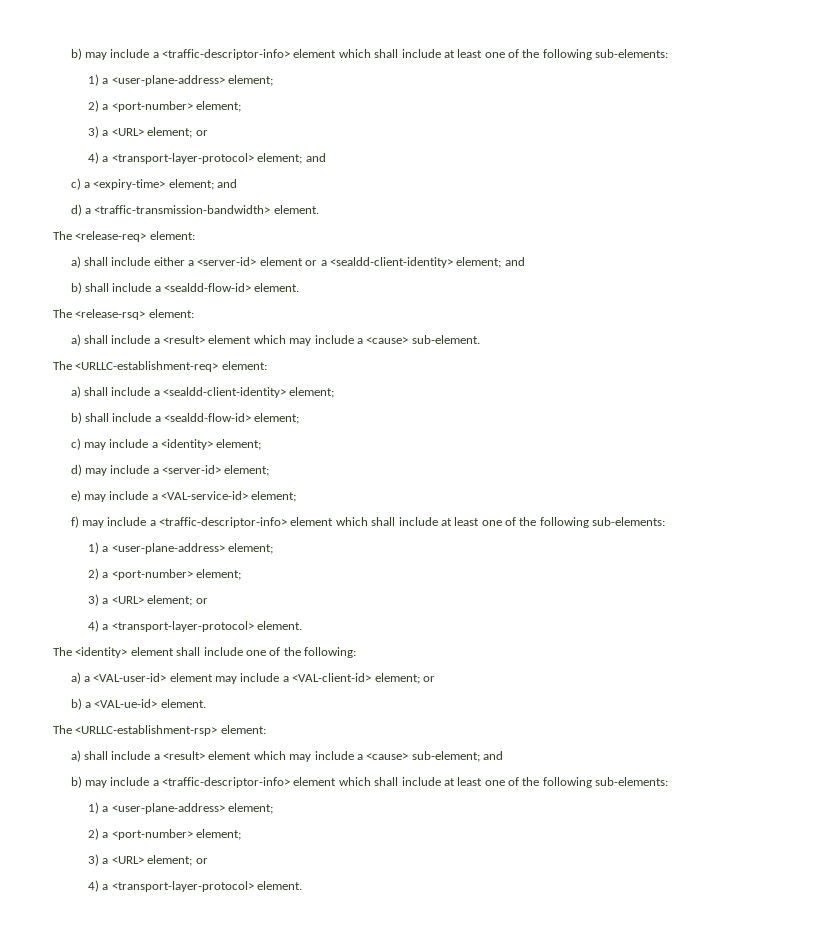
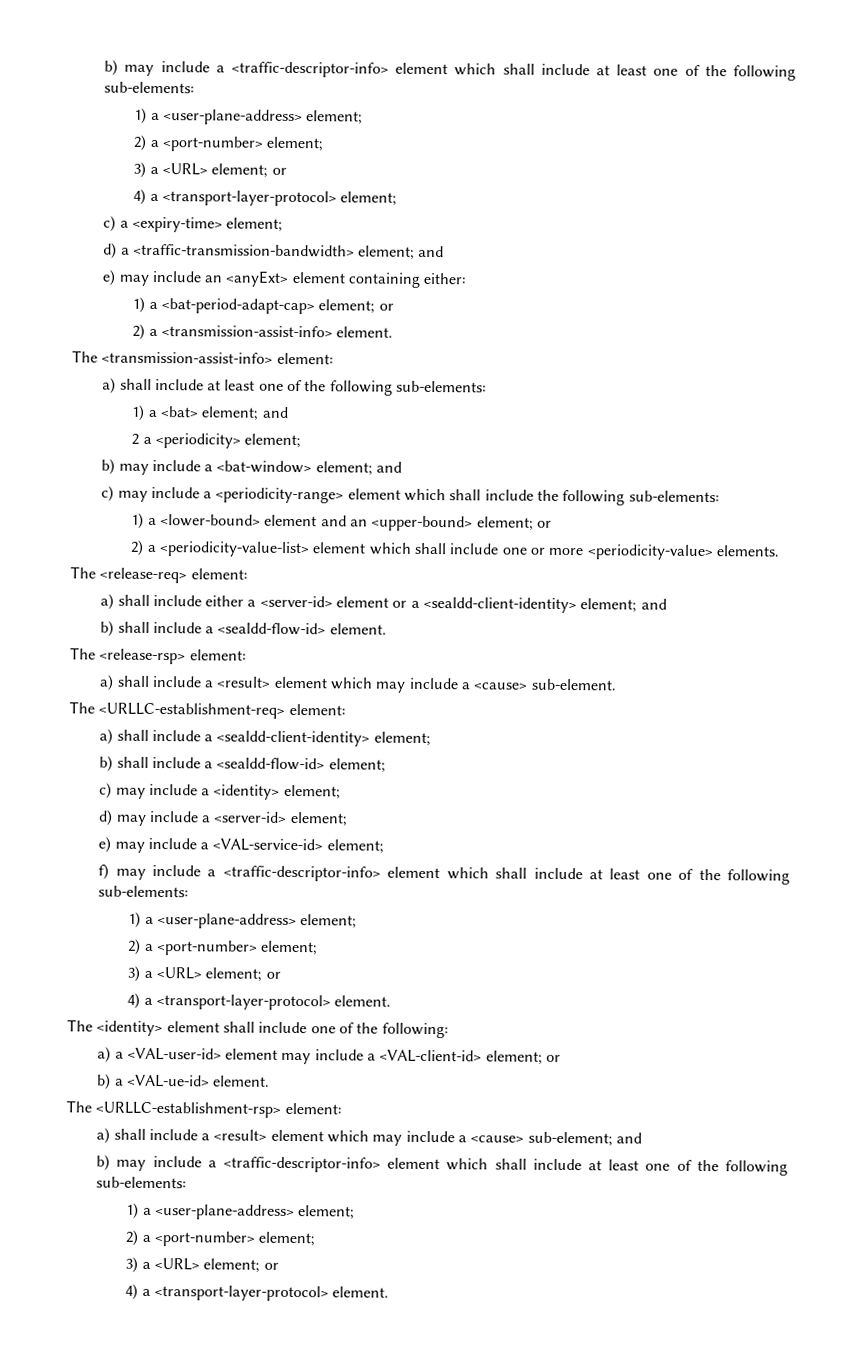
- 4) a <transport-layer-protocol> element; and
+ 4) a <transport-layer-protocol> element;
- c) a <expiry-time> element; and
+ c) a <expiry-time> element;
- d) a <traffic-transmission-bandwidth> element.
+ d) a <traffic-transmission-bandwidth> element; and
+ e) may include an <anyExt> element containing either:
+ 1) a <bat-period-adapt-cap> element; or
+ 2) a <transmission-assist-info> element.
+ The <transmission-assist-info> element:
+ a) shall include at least one of the following sub-elements:
+ 1) a <bat> element; and
+ 2 a <periodicity> element;
+ b) may include a <bat-window> element; and
+ c) may include a <periodicity-range> element which shall include the following sub-elements:
+ 1) a <lower-bound> element and an <upper-bound> element; or
+ 2) a <periodicity-value-list> element which shall include one or more <periodicity-value> elements.
- The <release-rsq> element:
+ The <release-rsp> element:

